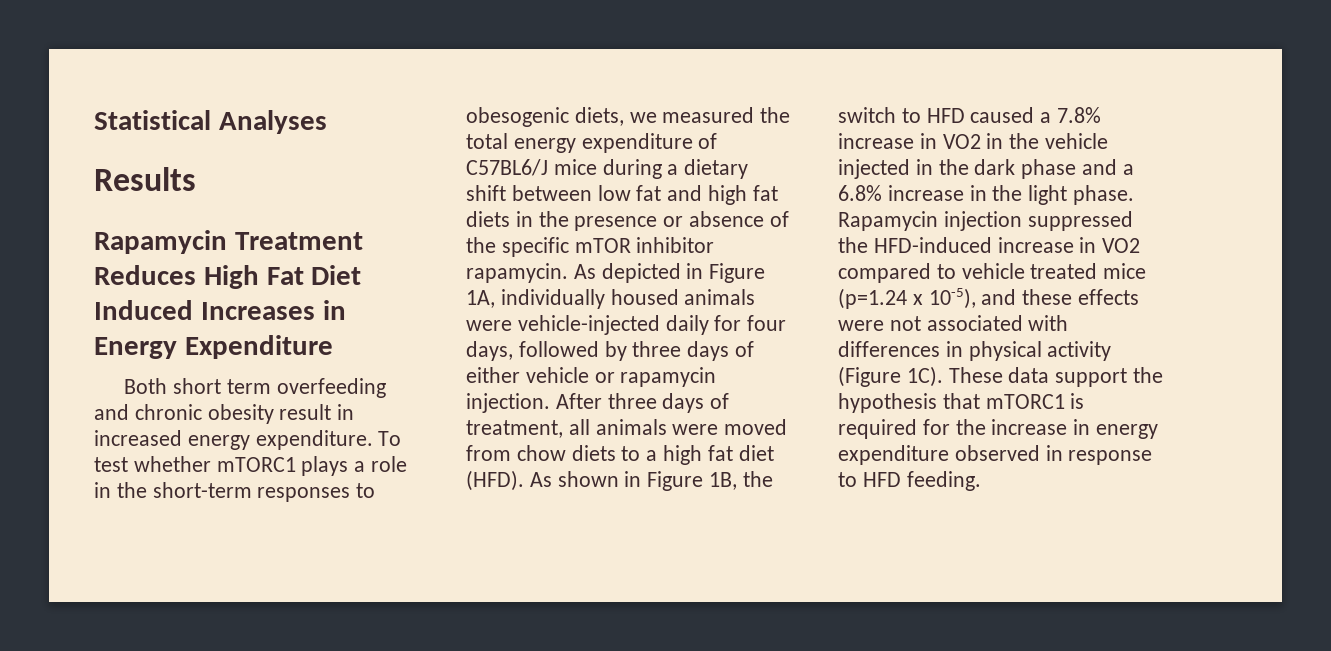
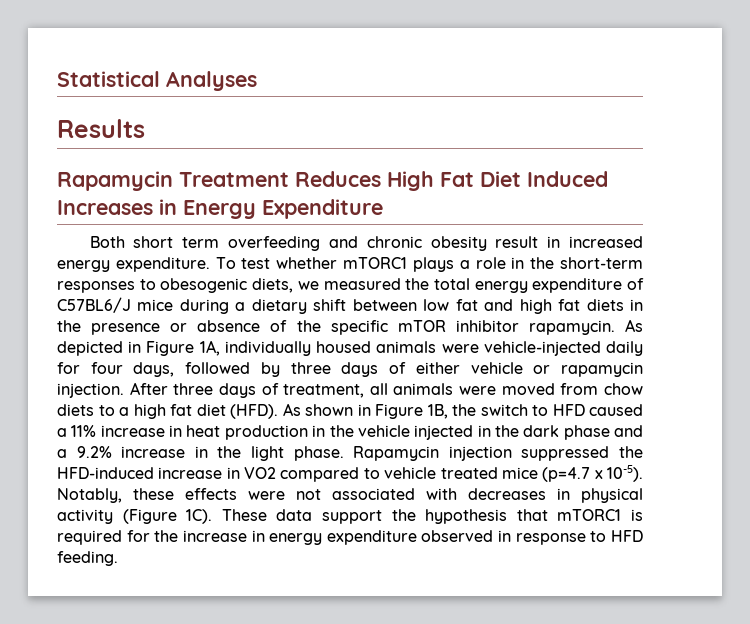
- As shown in Figure 1B, the switch to HFD caused a 7.8% increase in VO2 in the vehicle injected in the dark phase and a 6.8% increase in the light phase.
+ As shown in Figure 1B, the switch to HFD caused a 11% increase in heat production in the vehicle injected in the dark phase and a 9.2% increase in the light phase.
- Rapamycin injection suppressed the HFD-induced increase in VO2 compared to vehicle treated mice (p=1.24 x 10-5), and these effects were not associated with differences in physical activity (Figure 1C).
+ Rapamycin injection suppressed the HFD-induced increase in VO2 compared to vehicle treated mice (p=4.7 x 10-5). Notably, these effects were not associated with decreases in physical activity (Figure 1C).

